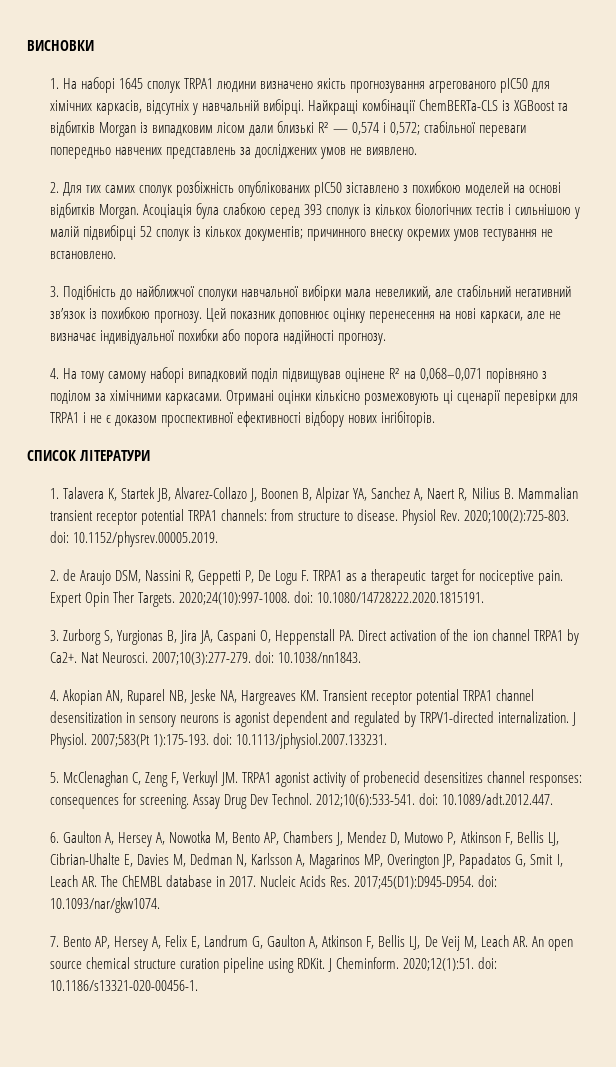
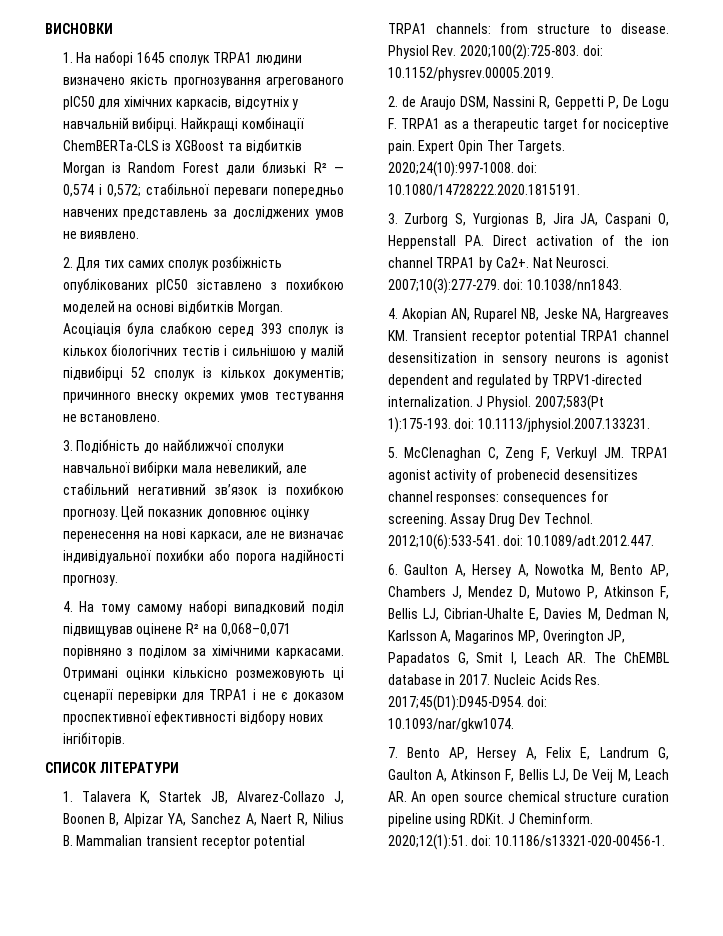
- Найкращі комбінації ChemBERTa-CLS із XGBoost та відбитків Morgan із випадковим лісом дали близькі R² — 0,574 і 0,572; стабільної переваги попередньо навчених представлень за досліджених умов не виявлено.
+ Найкращі комбінації ChemBERTa-CLS із XGBoost та відбитків Morgan із Random Forest дали близькі R² — 0,574 і 0,572; стабільної переваги попередньо навчених представлень за досліджених умов не виявлено.

